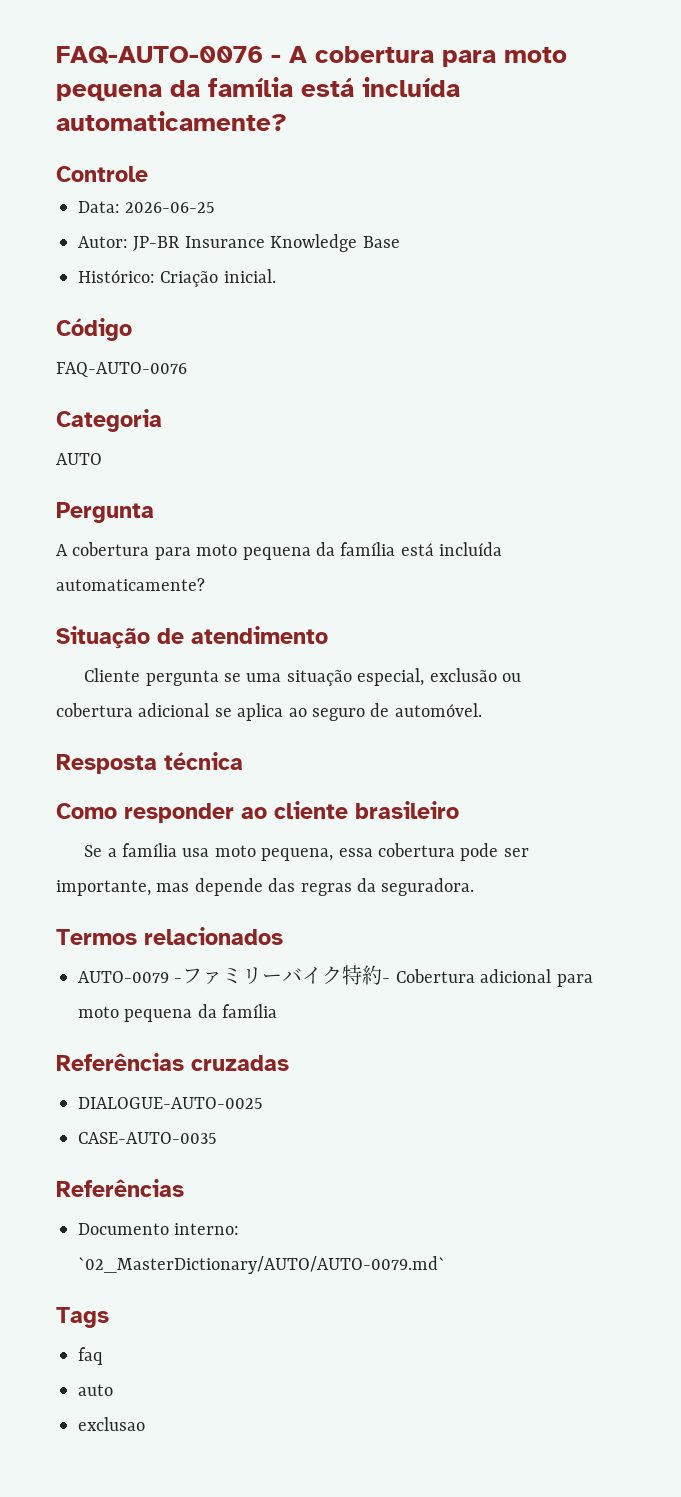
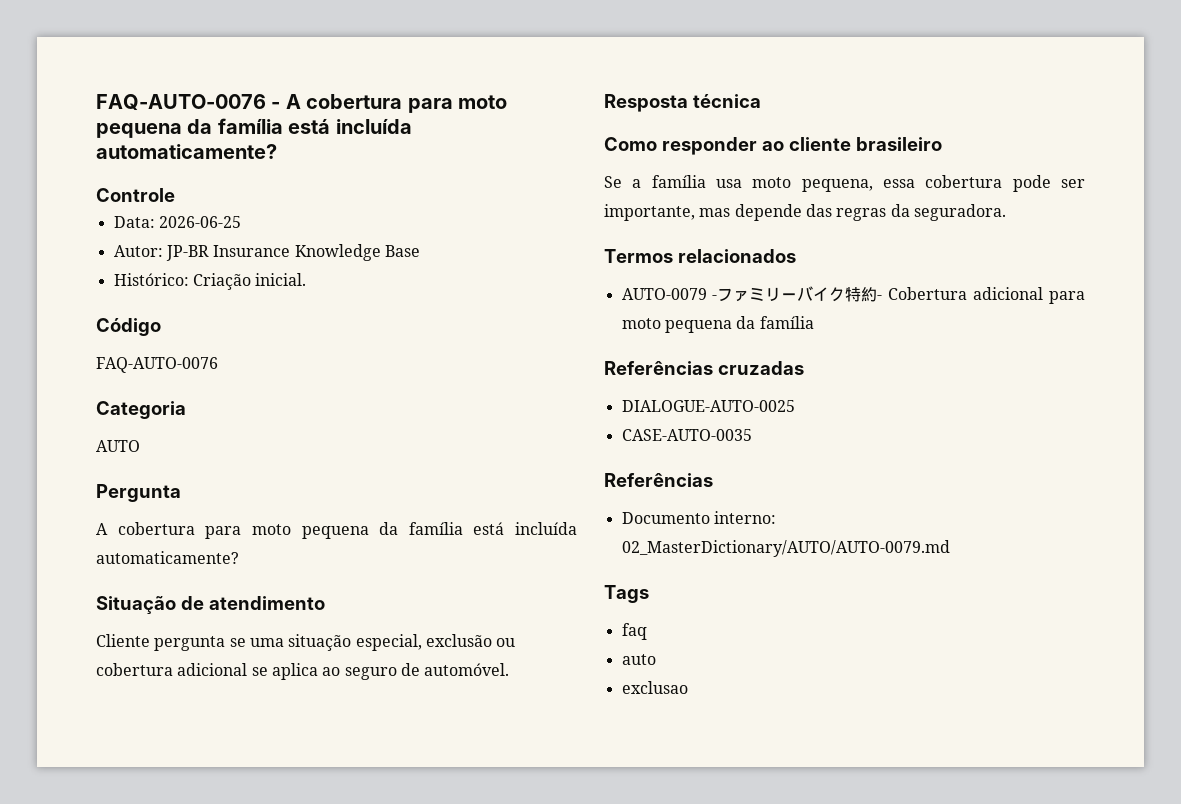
- Documento interno: `02_MasterDictionary/AUTO/AUTO-0079.md`
+ Documento interno: 02_MasterDictionary/AUTO/AUTO-0079.md

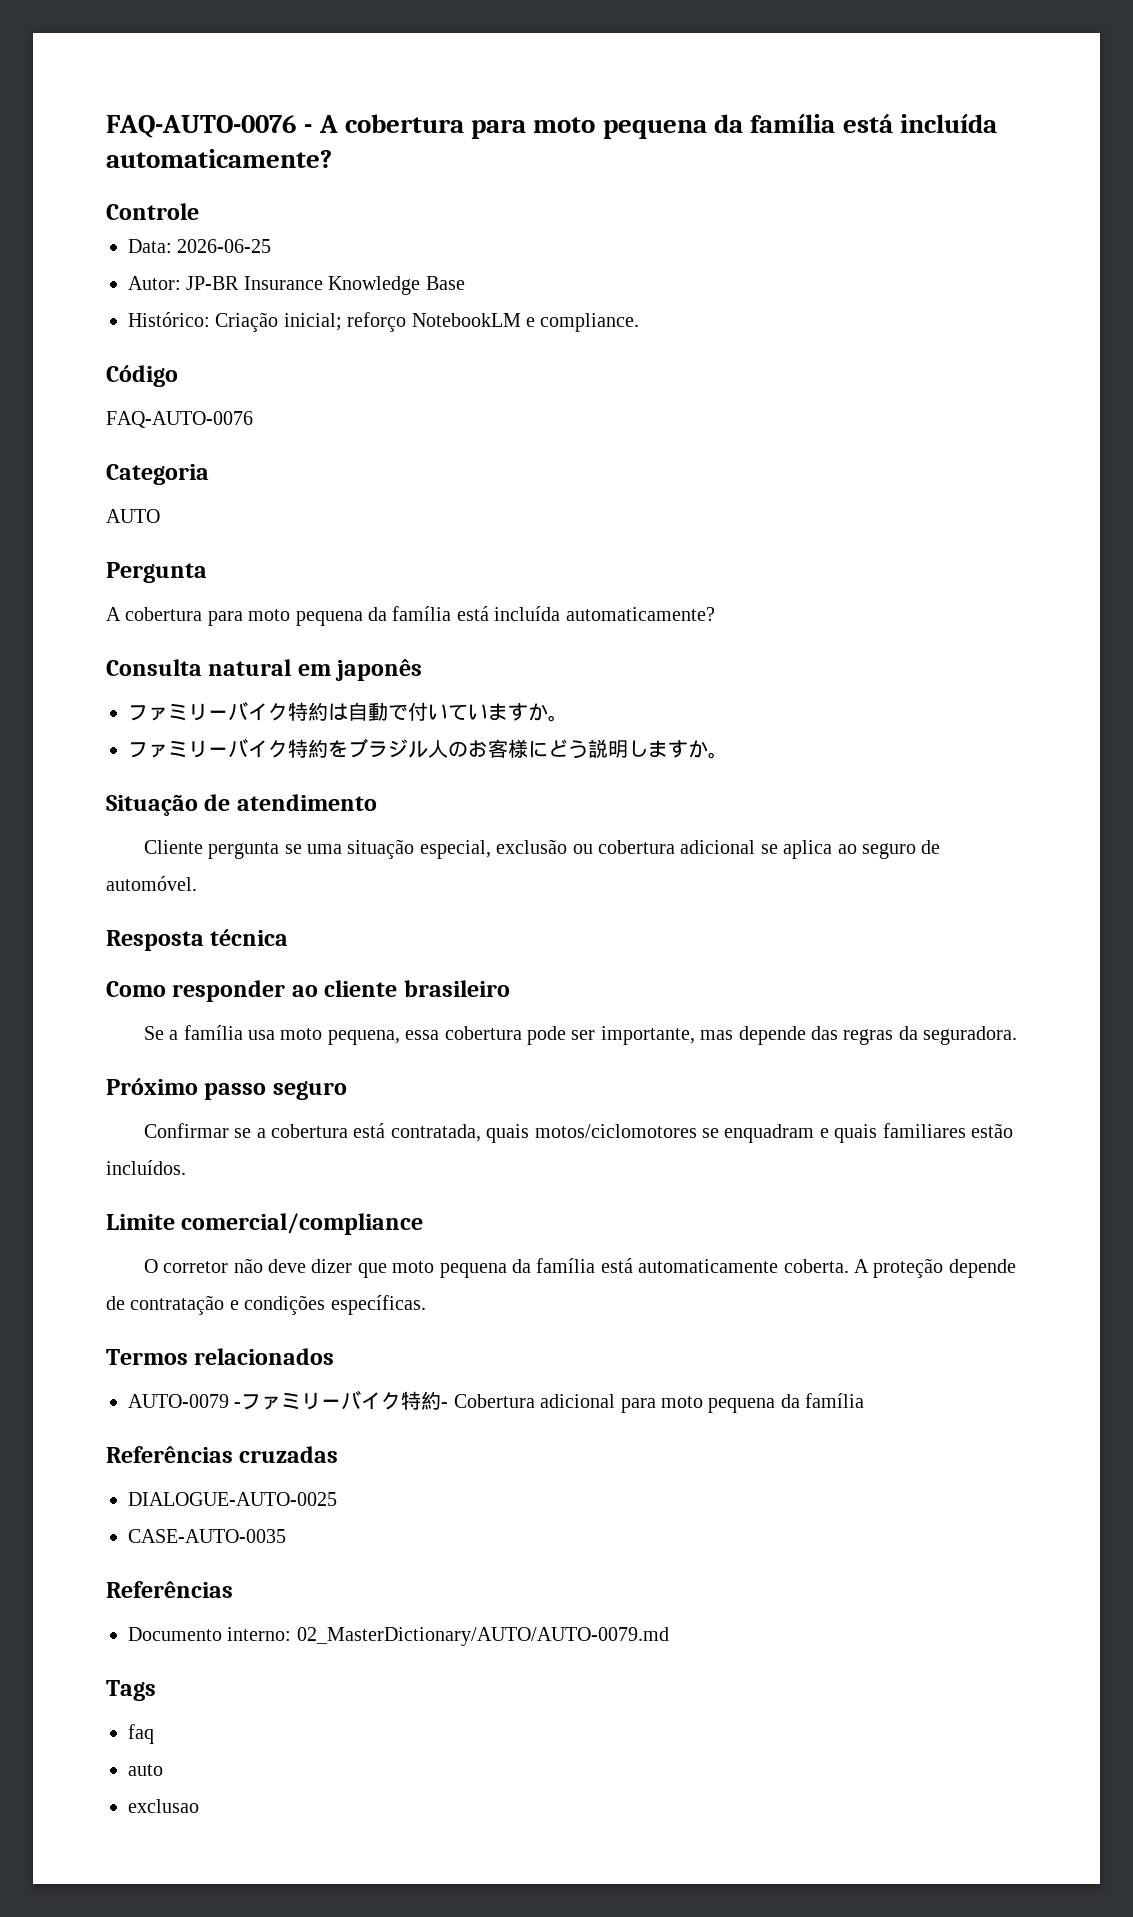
- Histórico: Criação inicial.
+ Histórico: Criação inicial; reforço NotebookLM e compliance.
+ Consulta natural em japonês
+ ファミリーバイク特約は自動で付いていますか。
+ ファミリーバイク特約をブラジル人のお客様にどう説明しますか。
+ Próximo passo seguro
+ Confirmar se a cobertura está contratada, quais motos/ciclomotores se enquadram e quais familiares estão incluídos.
+ Limite comercial/compliance
+ O corretor não deve dizer que moto pequena da família está automaticamente coberta. A proteção depende de contratação e condições específicas.

